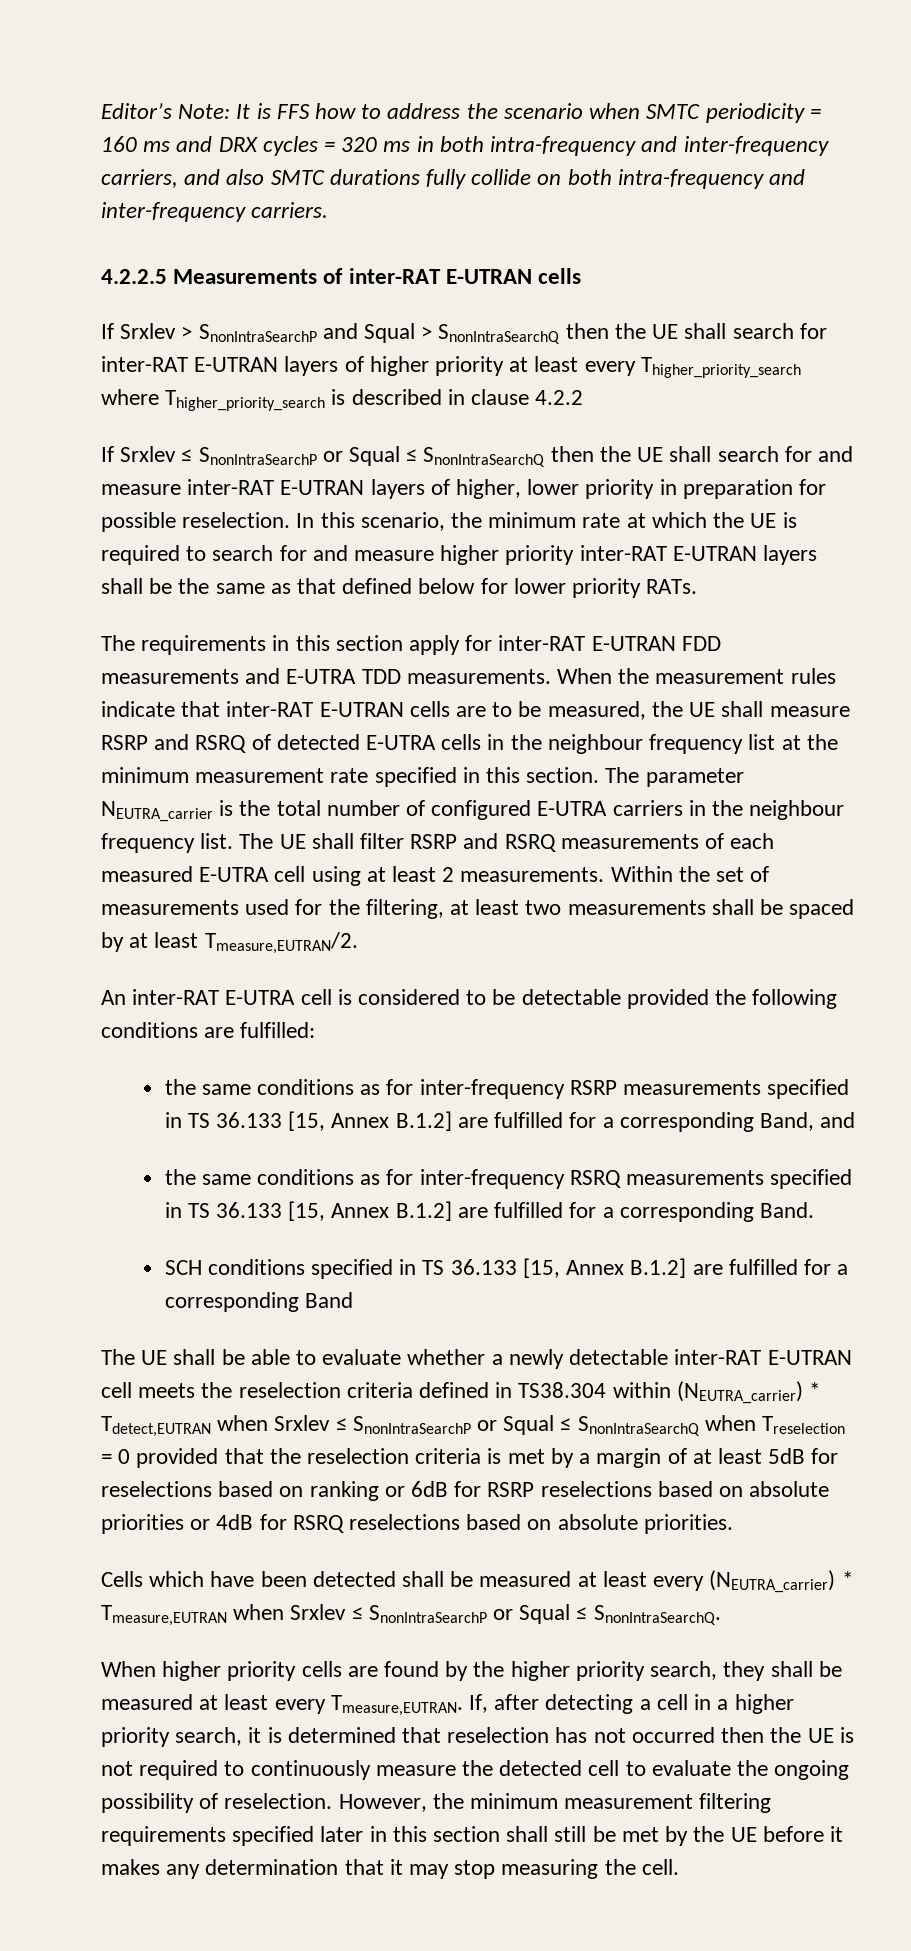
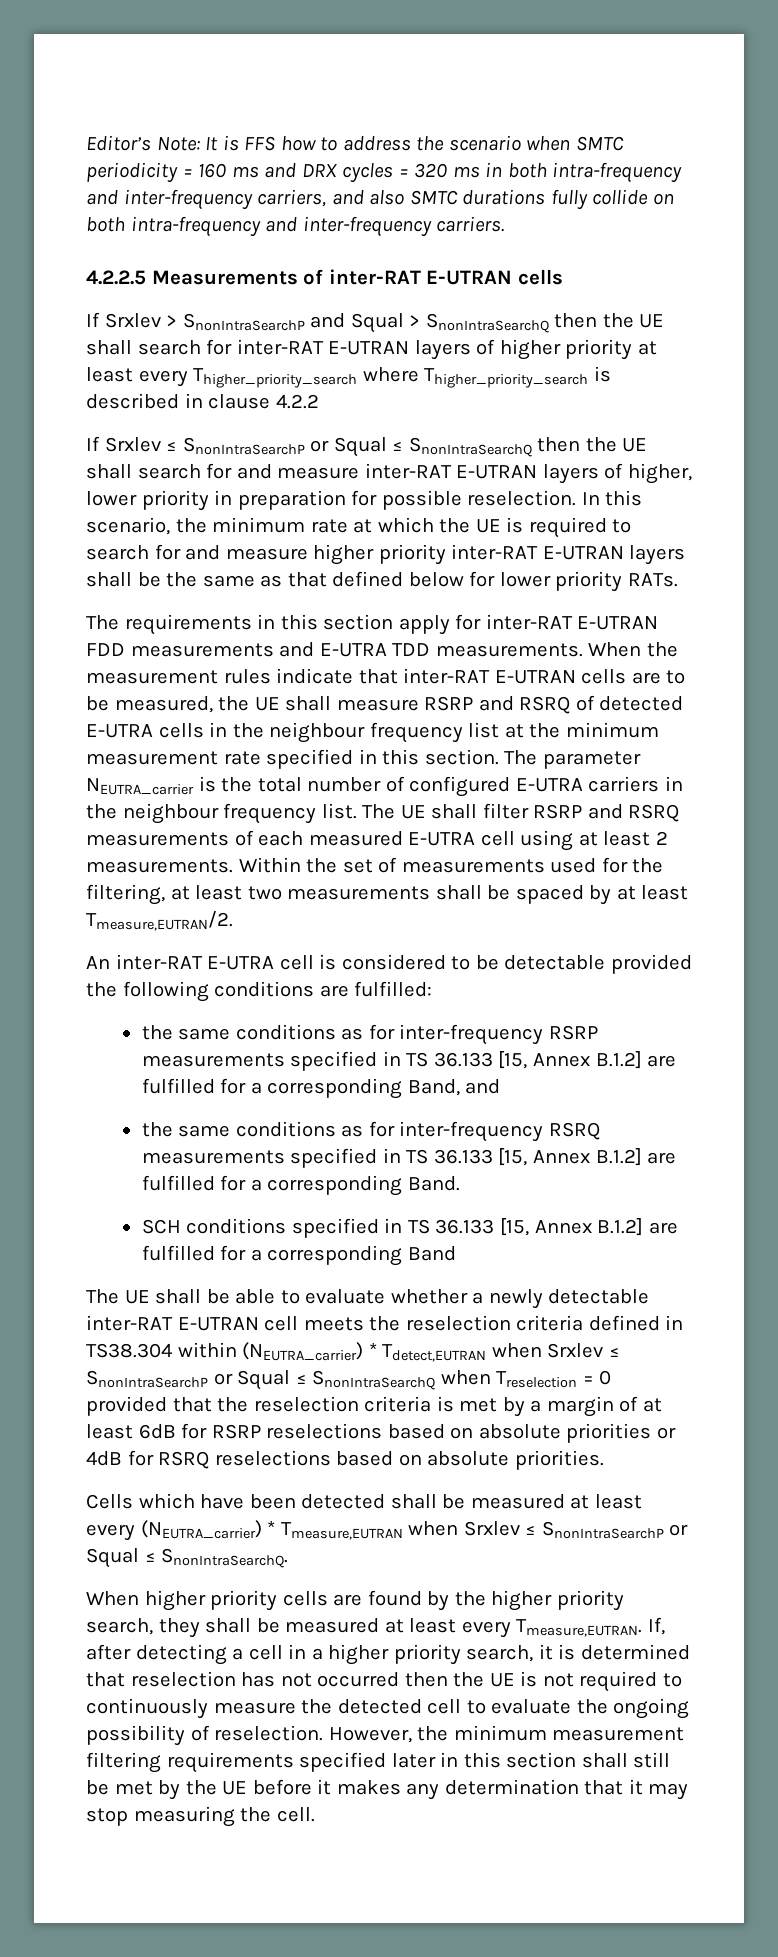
- The UE shall be able to evaluate whether a newly detectable inter-RAT E-UTRAN cell meets the reselection criteria defined in TS38.304 within (NEUTRA_carrier) * Tdetect,EUTRAN when Srxlev ≤ SnonIntraSearchP or Squal ≤ SnonIntraSearchQ when Treselection = 0 provided that the reselection criteria is met by a margin of at least 5dB for reselections based on ranking or 6dB for RSRP reselections based on absolute priorities or 4dB for RSRQ reselections based on absolute priorities.
+ The UE shall be able to evaluate whether a newly detectable inter-RAT E-UTRAN cell meets the reselection criteria defined in TS38.304 within (NEUTRA_carrier) * Tdetect,EUTRAN when Srxlev ≤ SnonIntraSearchP or Squal ≤ SnonIntraSearchQ when Treselection = 0 provided that the reselection criteria is met by a margin of at least 6dB for RSRP reselections based on absolute priorities or 4dB for RSRQ reselections based on absolute priorities.

